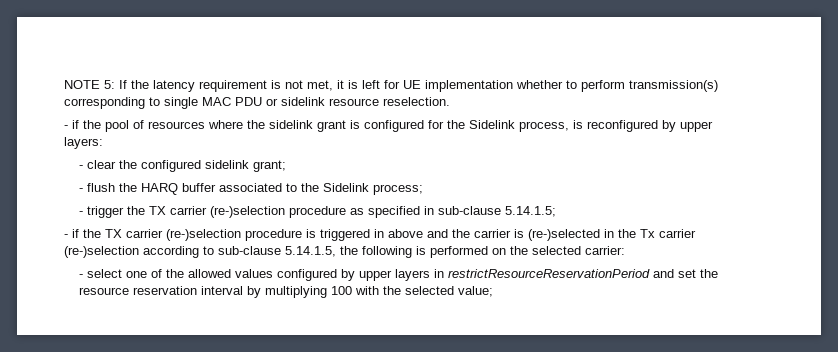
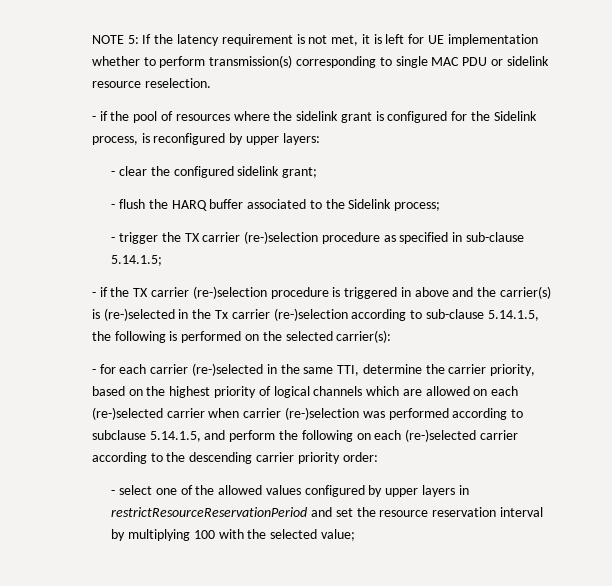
- - if the TX carrier (re-)selection procedure is triggered in above and the carrier is (re-)selected in the Tx carrier (re-)selection according to sub-clause 5.14.1.5, the following is performed on the selected carrier:
+ - if the TX carrier (re-)selection procedure is triggered in above and the carrier(s) is (re-)selected in the Tx carrier (re-)selection according to sub-clause 5.14.1.5, the following is performed on the selected carrier(s):
+ - for each carrier (re-)selected in the same TTI, determine the carrier priority, based on the highest priority of logical channels which are allowed on each (re-)selected carrier when carrier (re-)selection was performed according to subclause 5.14.1.5, and perform the following on each (re-)selected carrier according to the descending carrier priority order:

